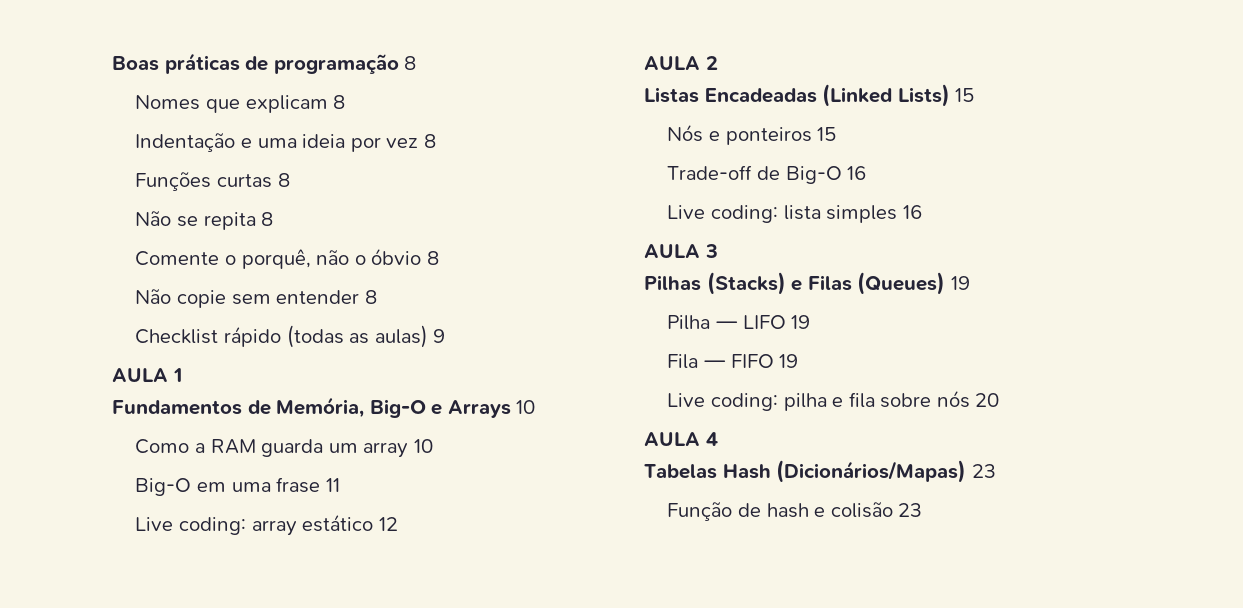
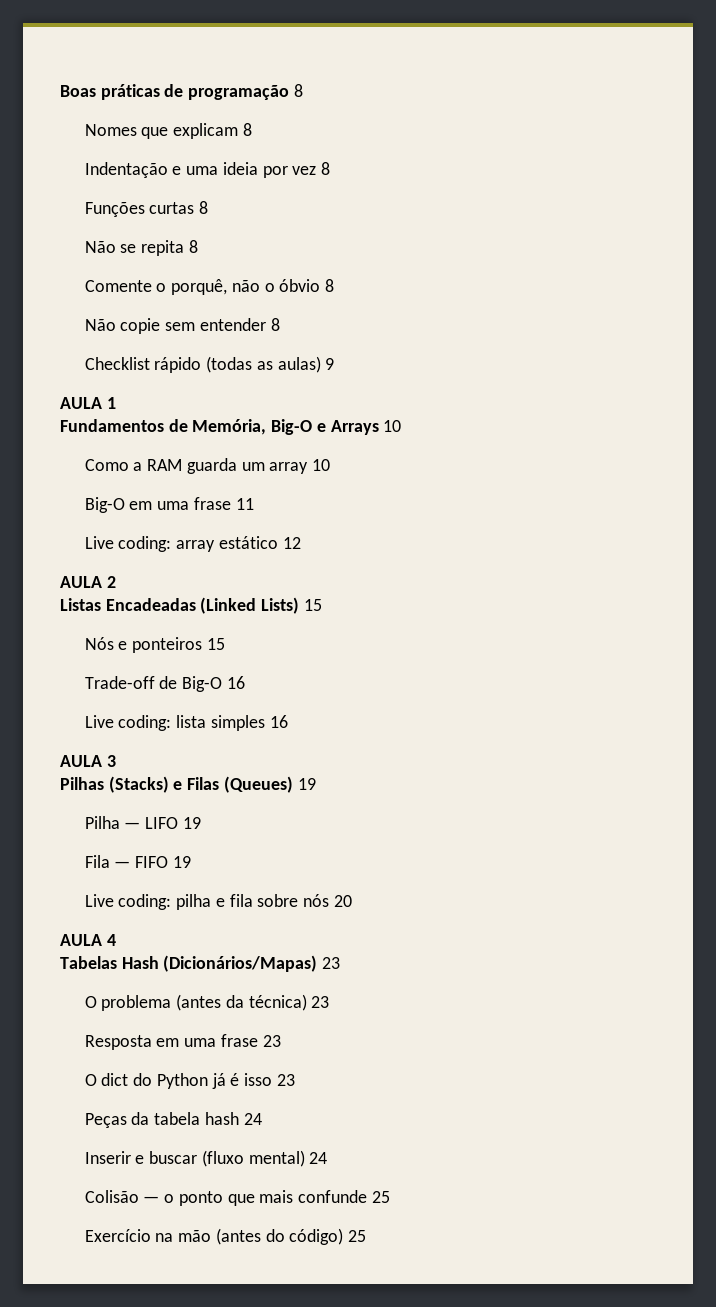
- Função de hash e colisão 23
+ O problema (antes da técnica) 23
+ Resposta em uma frase 23
+ O dict do Python já é isso 23
+ Peças da tabela hash 24
+ Inserir e buscar (fluxo mental) 24
+ Colisão — o ponto que mais confunde 25
+ Exercício na mão (antes do código) 25

